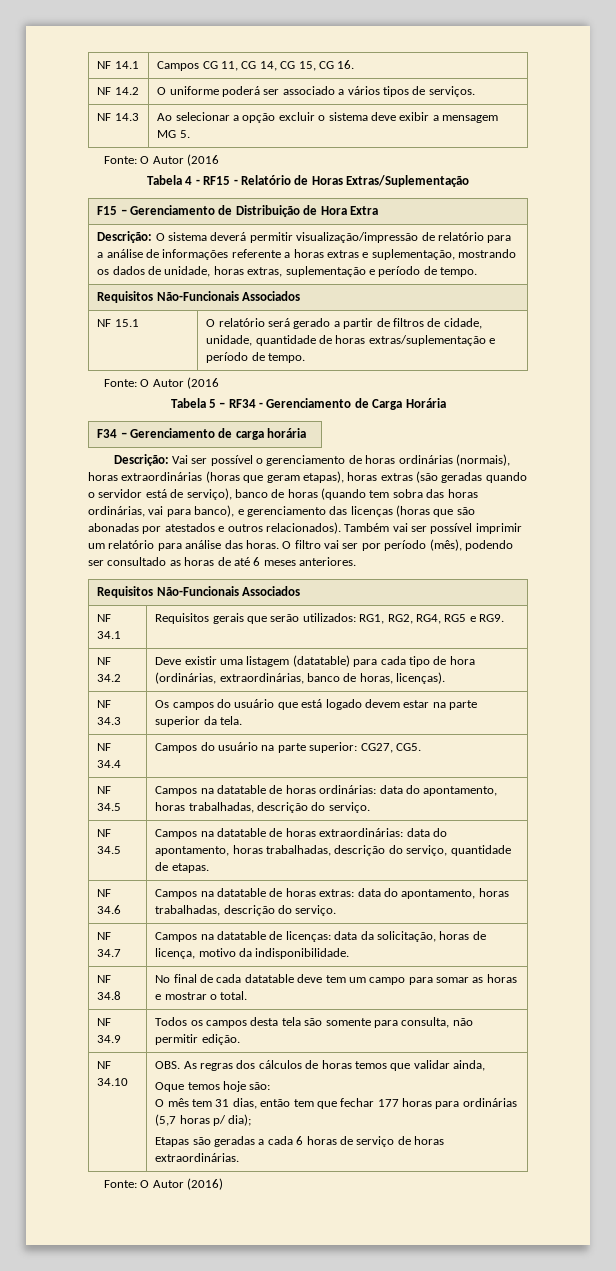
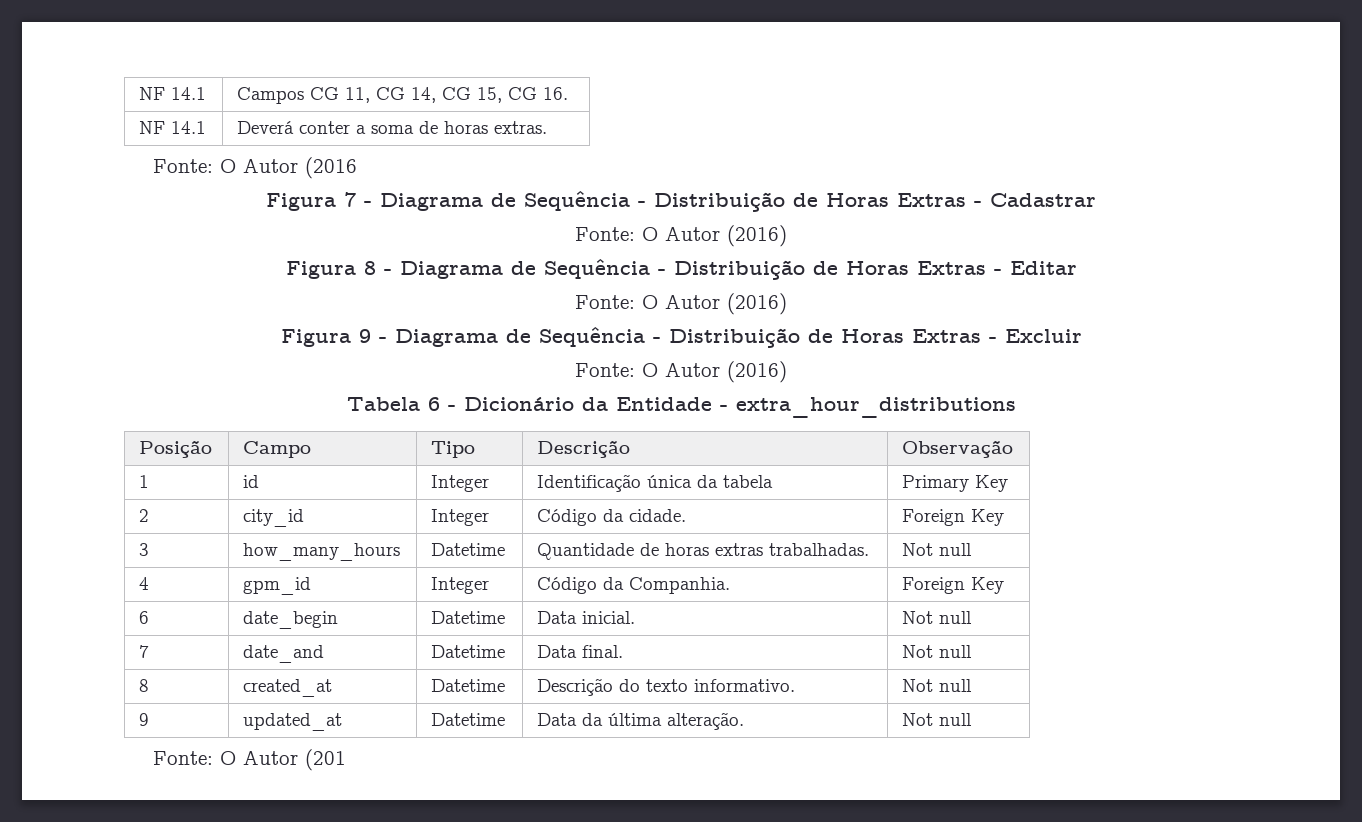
- NF 14.2 | O uniforme poderá ser associado a vários tipos de serviços.
- NF 14.3 | Ao selecionar a opção excluir o sistema deve exibir a mensagem MG 5.
+ NF 14.1 | Deverá conter a soma de horas extras.
  Fonte: O Autor (2016
- Tabela 4 - RF15 - Relatório de Horas Extras/Suplementação
- F15 – Gerenciamento de Distribuição de Hora Extra
- Descrição: O sistema deverá permitir visualização/impressão de relatório para a análise de informações referente a horas extras e suplementação, mostrando os dados de unidade, horas extras, suplementação e período de tempo.
- Requisitos Não-Funcionais Associados
- NF 15.1 | O relatório será gerado a partir de filtros de cidade, unidade, quantidade de horas extras/suplementação e período de tempo.
- Fonte: O Autor (2016
- Tabela 5 – RF34 - Gerenciamento de Carga Horária
- F34 – Gerenciamento de carga horária
- Descrição: Vai ser possível o gerenciamento de horas ordinárias (normais), horas extraordinárias (horas que geram etapas), horas extras (são geradas quando o servidor está de serviço), banco de horas (quando tem sobra das horas ordinárias, vai para banco), e gerenciamento das licenças (horas que são abonadas por atestados e outros relacionados). Também vai ser possível imprimir um relatório para análise das horas. O filtro vai ser por período (mês), podendo ser consultado as horas de até 6 meses anteriores.
- Requisitos Não-Funcionais Associados
- NF 34.1 | Requisitos gerais que serão utilizados: RG1, RG2, RG4, RG5 e RG9.
- NF 34.2 | Deve existir uma listagem (datatable) para cada tipo de hora (ordinárias, extraordinárias, banco de horas, licenças).
- NF 34.3 | Os campos do usuário que está logado devem estar na parte superior da tela.
- NF 34.4 | Campos do usuário na parte superior: CG27, CG5.
- NF 34.5 | Campos na datatable de horas ordinárias: data do apontamento, horas trabalhadas, descrição do serviço.
- NF 34.5 | Campos na datatable de horas extraordinárias: data do apontamento, horas trabalhadas, descrição do serviço, quantidade de etapas.
- NF 34.6 | Campos na datatable de horas extras: data do apontamento, horas trabalhadas, descrição do serviço.
- NF 34.7 | Campos na datatable de licenças: data da solicitação, horas de licença, motivo da indisponibilidade.
- NF 34.8 | No final de cada datatable deve tem um campo para somar as horas e mostrar o total.
- NF 34.9 | Todos os campos desta tela são somente para consulta, não permitir edição.
- NF 34.10 | OBS. As regras dos cálculos de horas temos que validar ainda,
- Oque temos hoje são:
- O mês tem 31 dias, então tem que fechar 177 horas para ordinárias (5,7 horas p/ dia);
- Etapas são geradas a cada 6 horas de serviço de horas extraordinárias.
+ Figura 7 - Diagrama de Sequência - Distribuição de Horas Extras - Cadastrar
  Fonte: O Autor (2016)
+ Figura 8 - Diagrama de Sequência - Distribuição de Horas Extras - Editar
+ Fonte: O Autor (2016)
+ Figura 9 - Diagrama de Sequência - Distribuição de Horas Extras - Excluir
+ Fonte: O Autor (2016)
+ Tabela 6 - Dicionário da Entidade - extra_hour_distributions
+ Posição | Campo | Tipo | Descrição | Observação
+ 1 | id | Integer | Identificação única da tabela | Primary Key
+ 2 | city_id | Integer | Código da cidade. | Foreign Key
+ 3 | how_many_hours | Datetime | Quantidade de horas extras trabalhadas. | Not null
+ 4 | gpm_id | Integer | Código da Companhia. | Foreign Key
+ 6 | date_begin | Datetime | Data inicial. | Not null
+ 7 | date_and | Datetime | Data final. | Not null
+ 8 | created_at | Datetime | Descrição do texto informativo. | Not null
+ 9 | updated_at | Datetime | Data da última alteração. | Not null
+ Fonte: O Autor (201

